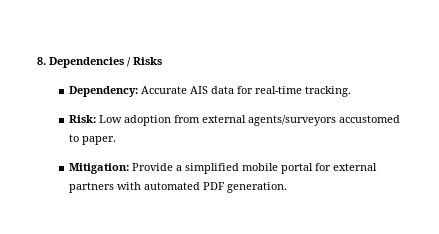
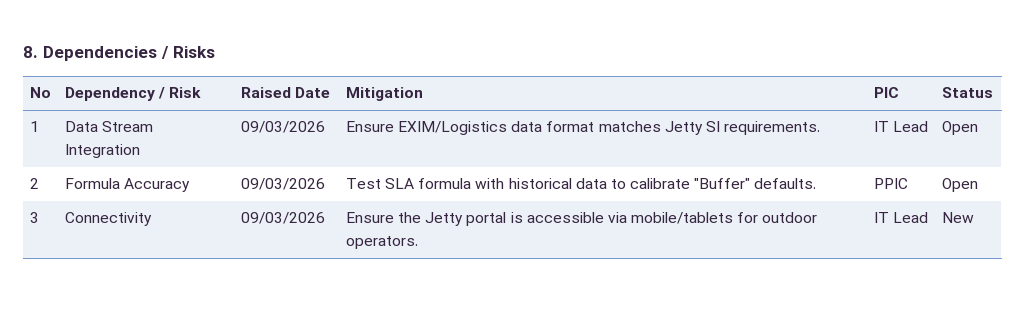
- Dependency: Accurate AIS data for real-time tracking.
- Risk: Low adoption from external agents/surveyors accustomed to paper.
- Mitigation: Provide a simplified mobile portal for external partners with automated PDF generation.
+ No | Dependency / Risk | Raised Date | Mitigation | PIC | Status
+ 1 | Data Stream Integration | 09/03/2026 | Ensure EXIM/Logistics data format matches Jetty SI requirements. | IT Lead | Open
+ 2 | Formula Accuracy | 09/03/2026 | Test SLA formula with historical data to calibrate "Buffer" defaults. | PPIC | Open
+ 3 | Connectivity | 09/03/2026 | Ensure the Jetty portal is accessible via mobile/tablets for outdoor operators. | IT Lead | New

